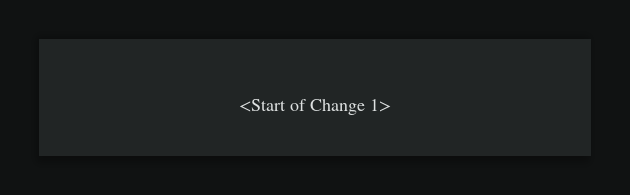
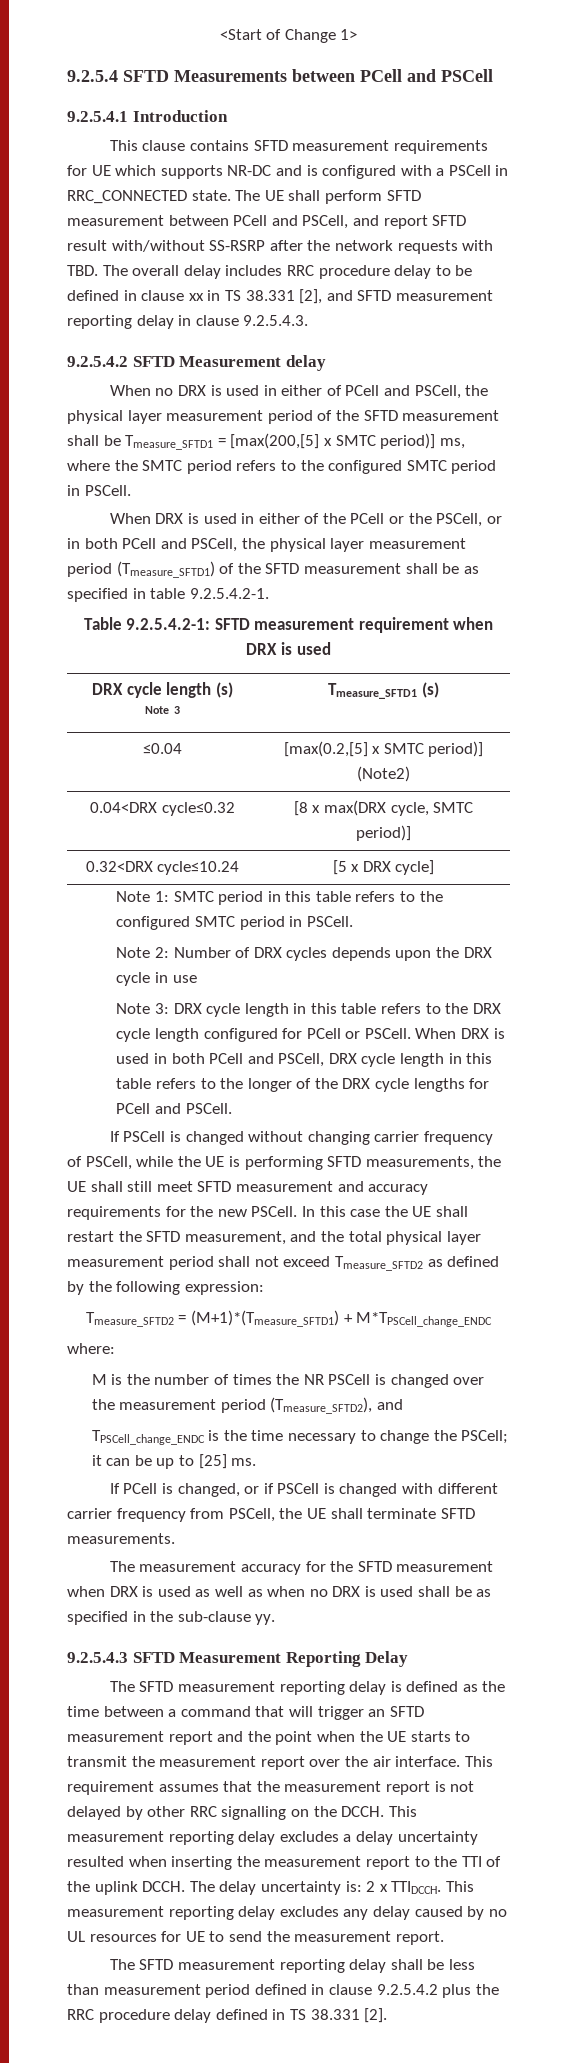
+ 9.2.5.4 SFTD Measurements between PCell and PSCell
+ 9.2.5.4.1 Introduction
+ This clause contains SFTD measurement requirements for UE which supports NR-DC and is configured with a PSCell in RRC_CONNECTED state. The UE shall perform SFTD measurement between PCell and PSCell, and report SFTD result with/without SS-RSRP after the network requests with TBD. The overall delay includes RRC procedure delay to be defined in clause xx in TS 38.331 [2], and SFTD measurement reporting delay in clause 9.2.5.4.3.
+ 9.2.5.4.2 SFTD Measurement delay
+ When no DRX is used in either of PCell and PSCell, the physical layer measurement period of the SFTD measurement shall be Tmeasure_SFTD1 = [max(200,[5] x SMTC period)] ms, where the SMTC period refers to the configured SMTC period in PSCell.
+ When DRX is used in either of the PCell or the PSCell, or in both PCell and PSCell, the physical layer measurement period (Tmeasure_SFTD1) of the SFTD measurement shall be as specified in table 9.2.5.4.2-1.
+ Table 9.2.5.4.2-1: SFTD measurement requirement when DRX is used
+ DRX cycle length (s) Note 3 | Tmeasure_SFTD1 (s)
+ ≤0.04 | [max(0.2,[5] x SMTC period)] (Note2)
+ 0.04<DRX cycle≤0.32 | [8 x max(DRX cycle, SMTC period)]
+ 0.32<DRX cycle≤10.24 | [5 x DRX cycle]
+ Note 1: SMTC period in this table refers to the configured SMTC period in PSCell.
+ Note 2: Number of DRX cycles depends upon the DRX cycle in use
+ Note 3: DRX cycle length in this table refers to the DRX cycle length configured for PCell or PSCell. When DRX is used in both PCell and PSCell, DRX cycle length in this table refers to the longer of the DRX cycle lengths for PCell and PSCell.
+ If PSCell is changed without changing carrier frequency of PSCell, while the UE is performing SFTD measurements, the UE shall still meet SFTD measurement and accuracy requirements for the new PSCell. In this case the UE shall restart the SFTD measurement, and the total physical layer measurement period shall not exceed Tmeasure_SFTD2 as defined by the following expression:
+ Tmeasure_SFTD2 = (M+1)*(Tmeasure_SFTD1) + M*TPSCell_change_ENDC
+ where:
+ M is the number of times the NR PSCell is changed over the measurement period (Tmeasure_SFTD2), and
+ TPSCell_change_ENDC is the time necessary to change the PSCell; it can be up to [25] ms.
+ If PCell is changed, or if PSCell is changed with different carrier frequency from PSCell, the UE shall terminate SFTD measurements.
+ The measurement accuracy for the SFTD measurement when DRX is used as well as when no DRX is used shall be as specified in the sub-clause yy.
+ 9.2.5.4.3 SFTD Measurement Reporting Delay
+ The SFTD measurement reporting delay is defined as the time between a command that will trigger an SFTD measurement report and the point when the UE starts to transmit the measurement report over the air interface. This requirement assumes that the measurement report is not delayed by other RRC signalling on the DCCH. This measurement reporting delay excludes a delay uncertainty resulted when inserting the measurement report to the TTI of the uplink DCCH. The delay uncertainty is: 2 x TTIDCCH. This measurement reporting delay excludes any delay caused by no UL resources for UE to send the measurement report.
+ The SFTD measurement reporting delay shall be less than measurement period defined in clause 9.2.5.4.2 plus the RRC procedure delay defined in TS 38.331 [2].

